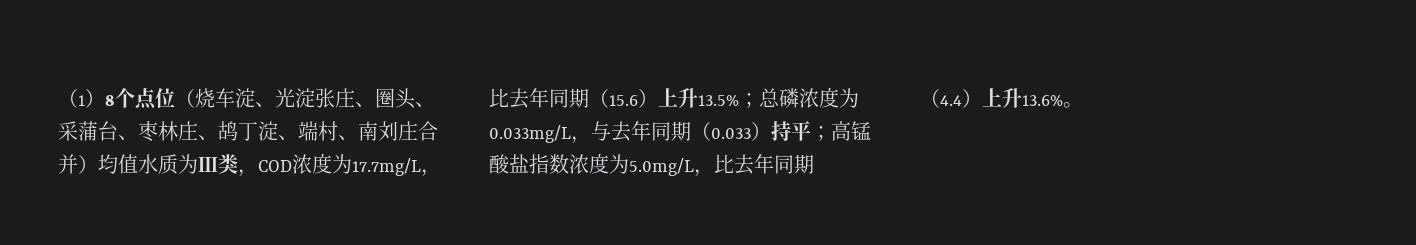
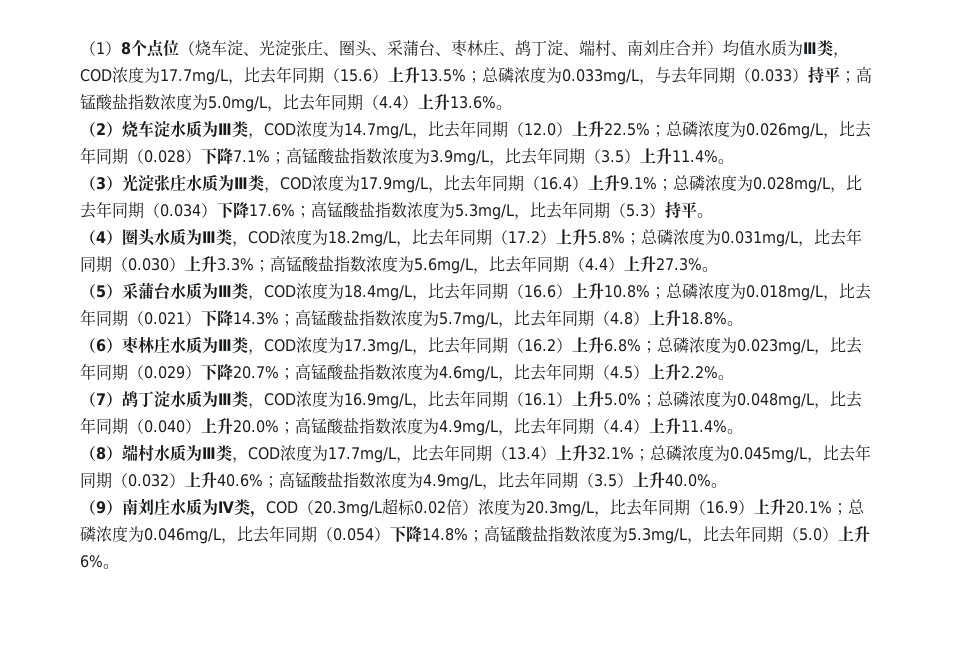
+ （2）烧车淀水质为Ⅲ类，COD浓度为14.7mg/L，比去年同期（12.0）上升22.5%；总磷浓度为0.026mg/L，比去年同期（0.028）下降7.1%；高锰酸盐指数浓度为3.9mg/L，比去年同期（3.5）上升11.4%。
+ （3）光淀张庄水质为Ⅲ类，COD浓度为17.9mg/L，比去年同期（16.4）上升9.1%；总磷浓度为0.028mg/L，比去年同期（0.034）下降17.6%；高锰酸盐指数浓度为5.3mg/L，比去年同期（5.3）持平。
+ （4）圈头水质为Ⅲ类，COD浓度为18.2mg/L，比去年同期（17.2）上升5.8%；总磷浓度为0.031mg/L，比去年同期（0.030）上升3.3%；高锰酸盐指数浓度为5.6mg/L，比去年同期（4.4）上升27.3%。
+ （5）采蒲台水质为Ⅲ类，COD浓度为18.4mg/L，比去年同期（16.6）上升10.8%；总磷浓度为0.018mg/L，比去年同期（0.021）下降14.3%；高锰酸盐指数浓度为5.7mg/L，比去年同期（4.8）上升18.8%。
+ （6）枣林庄水质为Ⅲ类，COD浓度为17.3mg/L，比去年同期（16.2）上升6.8%；总磷浓度为0.023mg/L，比去年同期（0.029）下降20.7%；高锰酸盐指数浓度为4.6mg/L，比去年同期（4.5）上升2.2%。
+ （7）鸪丁淀水质为Ⅲ类，COD浓度为16.9mg/L，比去年同期（16.1）上升5.0%；总磷浓度为0.048mg/L，比去年同期（0.040）上升20.0%；高锰酸盐指数浓度为4.9mg/L，比去年同期（4.4）上升11.4%。
+ （8）端村水质为Ⅲ类，COD浓度为17.7mg/L，比去年同期（13.4）上升32.1%；总磷浓度为0.045mg/L，比去年同期（0.032）上升40.6%；高锰酸盐指数浓度为4.9mg/L，比去年同期（3.5）上升40.0%。
+ （9）南刘庄水质为Ⅳ类，COD（20.3mg/L超标0.02倍）浓度为20.3mg/L，比去年同期（16.9）上升20.1%；总磷浓度为0.046mg/L，比去年同期（0.054）下降14.8%；高锰酸盐指数浓度为5.3mg/L，比去年同期（5.0）上升6%。

